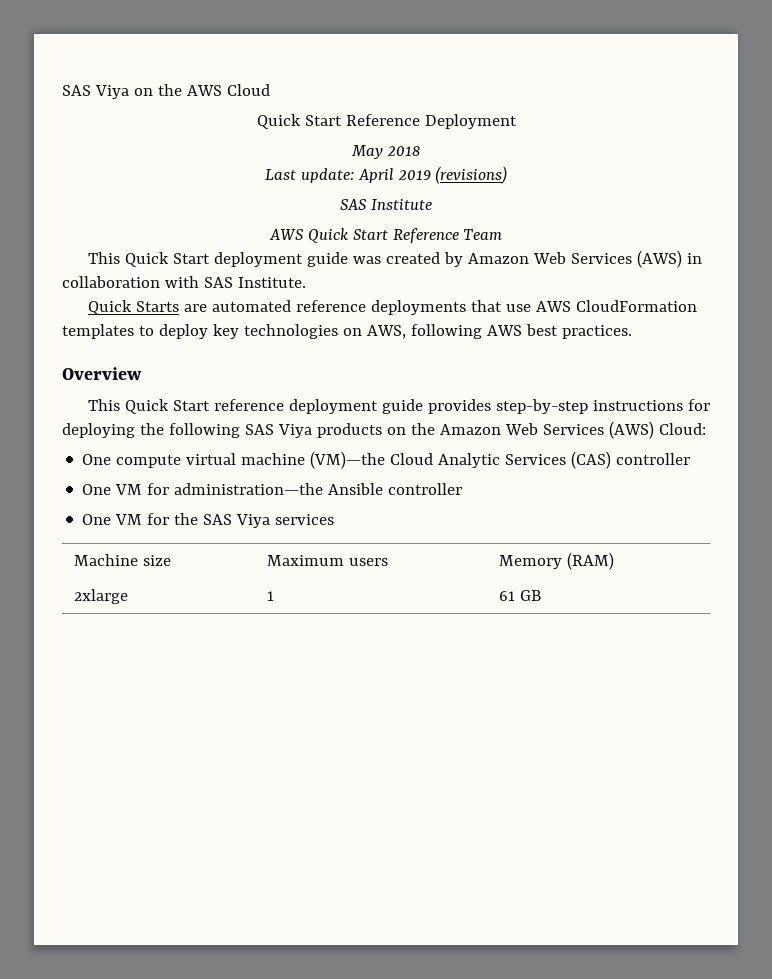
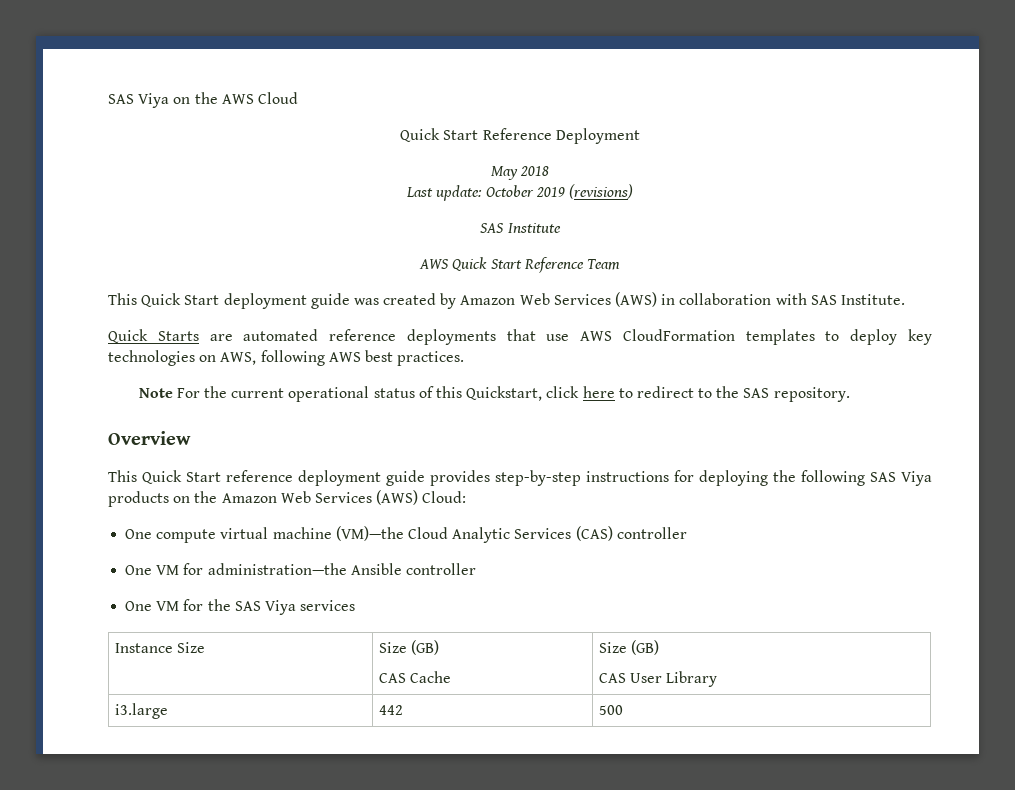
- Last update: April 2019 (revisions)
+ Last update: October 2019 (revisions)
+ Note For the current operational status of this Quickstart, click here to redirect to the SAS repository.
- Machine size | Maximum users | Memory (RAM)
- 2xlarge | 1 | 61 GB
+ Instance Size | Size (GB)
+ CAS Cache | Size (GB)
+ CAS User Library
+ i3.large | 442 | 500

